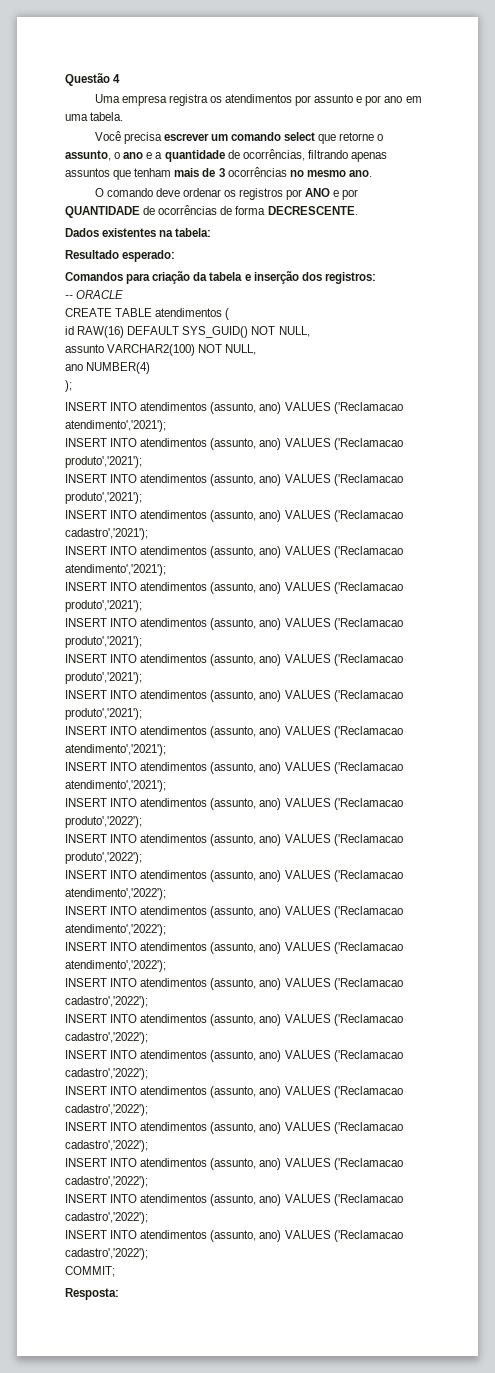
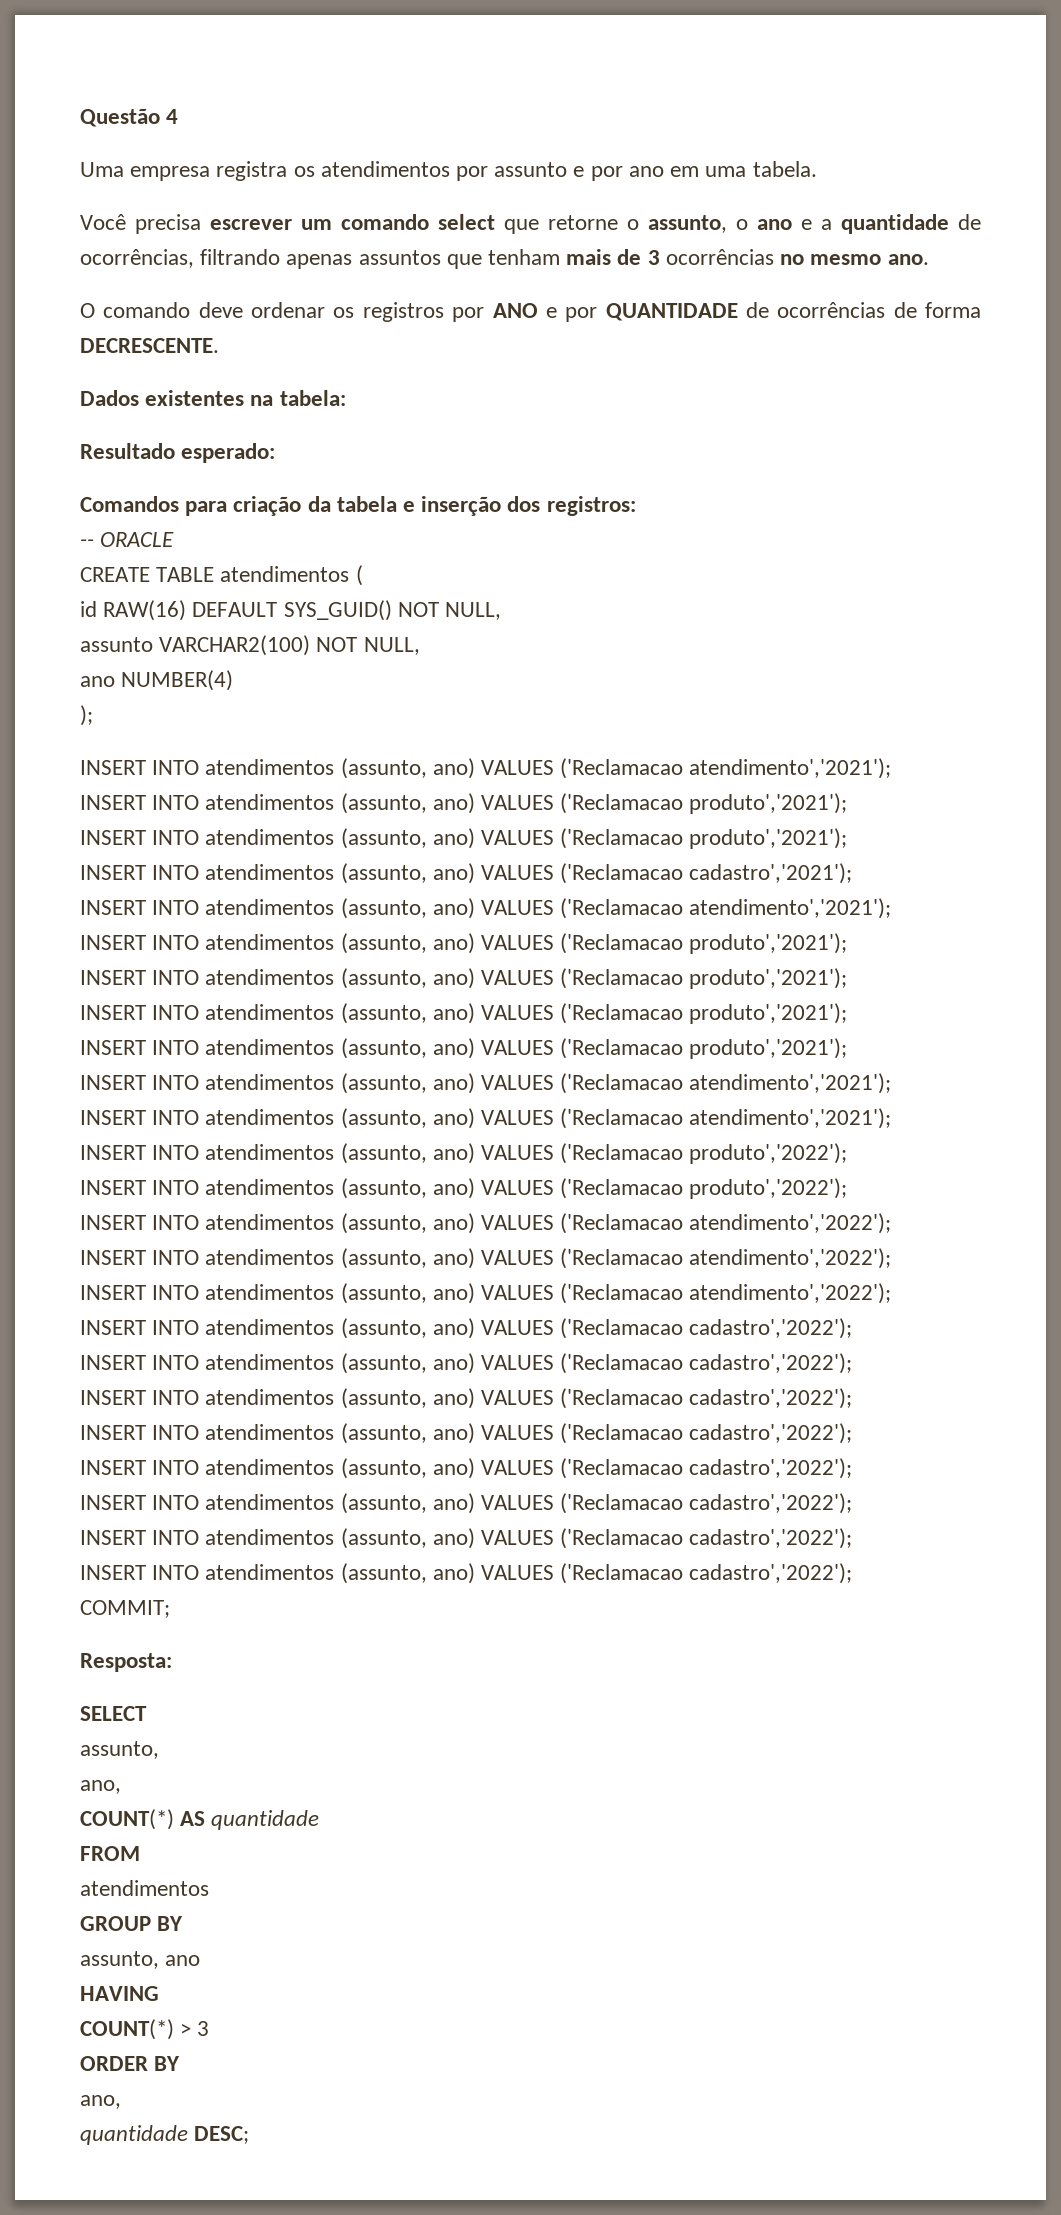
+ SELECT
+ assunto,
+ ano,
+ COUNT(*) AS quantidade
+ FROM
+ atendimentos
+ GROUP BY
+ assunto, ano
+ HAVING
+ COUNT(*) > 3
+ ORDER BY
+ ano,
+ quantidade DESC;

